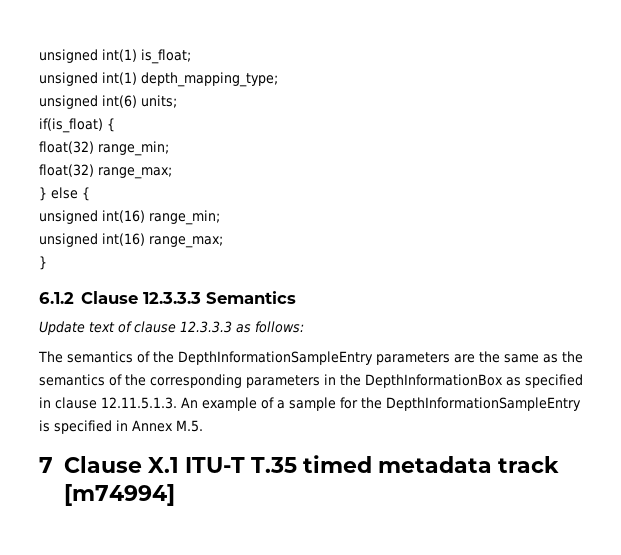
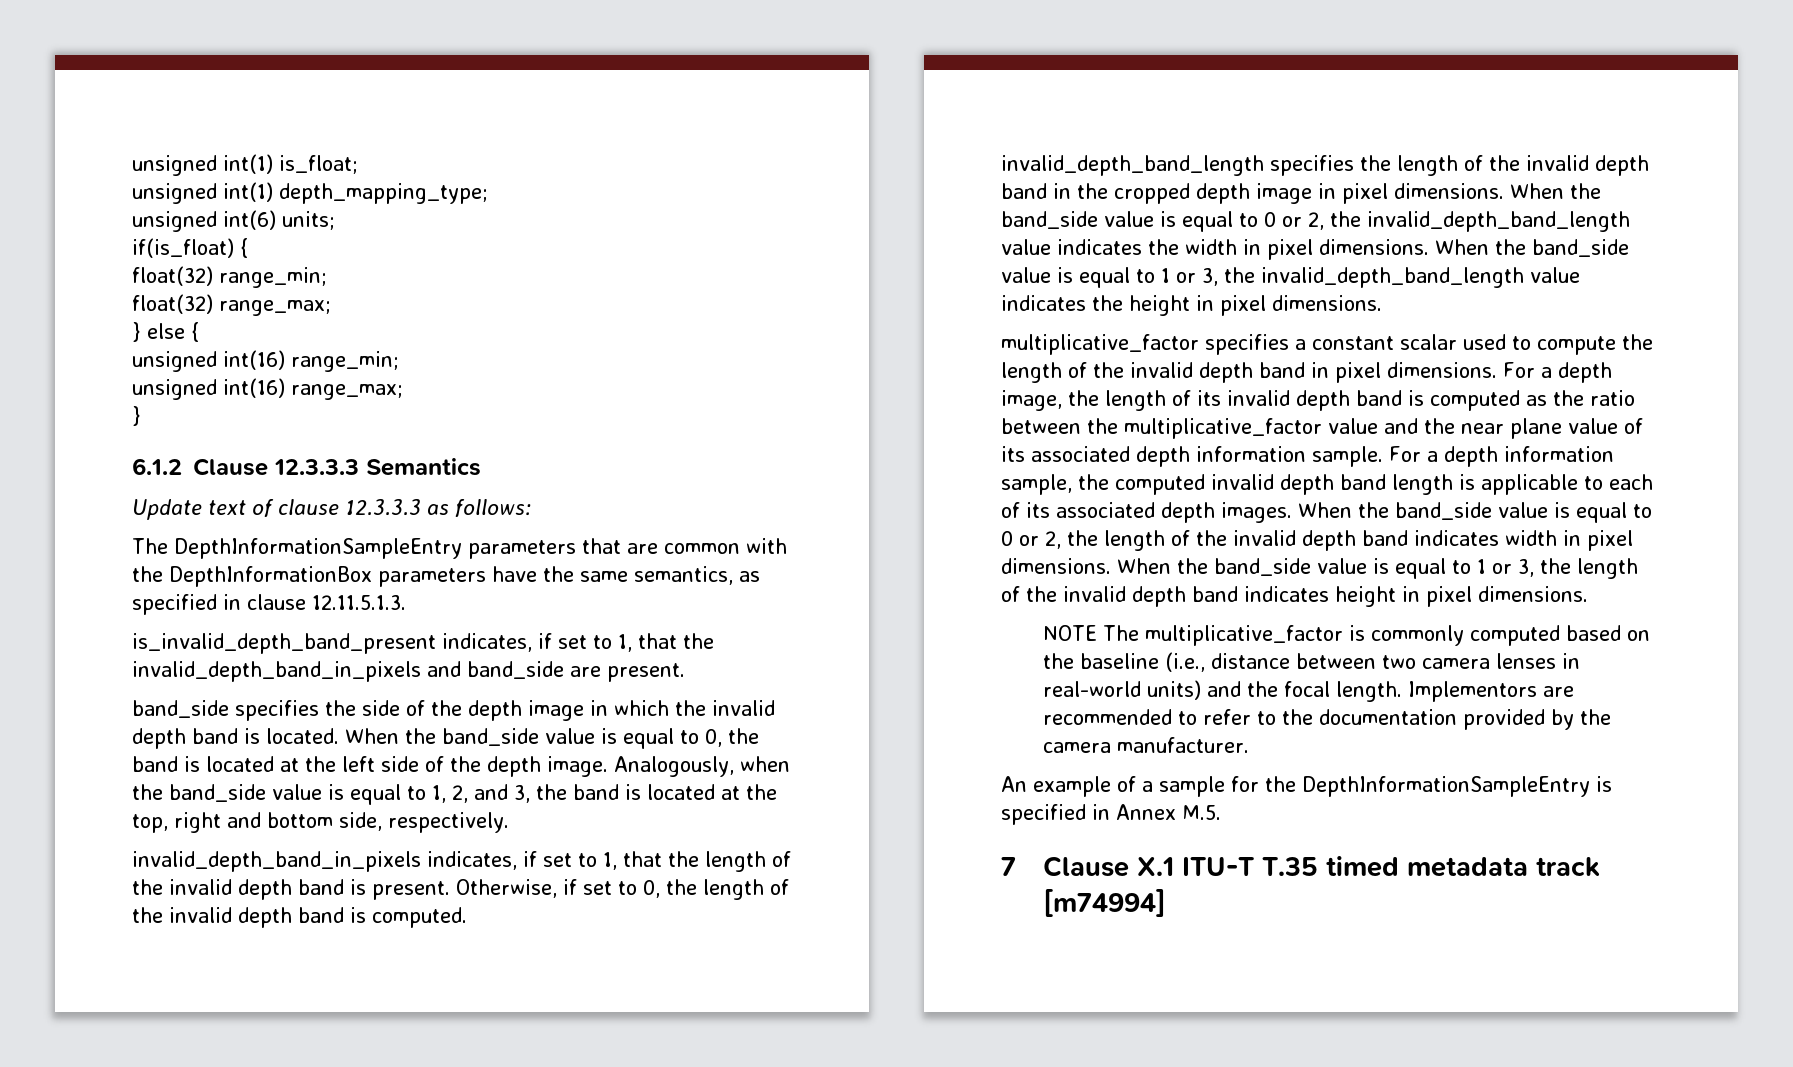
- The semantics of the DepthInformationSampleEntry parameters are the same as the semantics of the corresponding parameters in the DepthInformationBox as specified in clause 12.11.5.1.3. An example of a sample for the DepthInformationSampleEntry is specified in Annex M.5.
+ The DepthInformationSampleEntry parameters that are common with the DepthInformationBox parameters have the same semantics, as specified in clause 12.11.5.1.3.
+ is_invalid_depth_band_present indicates, if set to 1, that the invalid_depth_band_in_pixels and band_side are present.
+ band_side specifies the side of the depth image in which the invalid depth band is located. When the band_side value is equal to 0, the band is located at the left side of the depth image. Analogously, when the band_side value is equal to 1, 2, and 3, the band is located at the top, right and bottom side, respectively.
+ invalid_depth_band_in_pixels indicates, if set to 1, that the length of the invalid depth band is present. Otherwise, if set to 0, the length of the invalid depth band is computed.
+ invalid_depth_band_length specifies the length of the invalid depth band in the cropped depth image in pixel dimensions. When the band_side value is equal to 0 or 2, the invalid_depth_band_length value indicates the width in pixel dimensions. When the band_side value is equal to 1 or 3, the invalid_depth_band_length value indicates the height in pixel dimensions.
+ multiplicative_factor specifies a constant scalar used to compute the length of the invalid depth band in pixel dimensions. For a depth image, the length of its invalid depth band is computed as the ratio between the multiplicative_factor value and the near plane value of its associated depth information sample. For a depth information sample, the computed invalid depth band length is applicable to each of its associated depth images. When the band_side value is equal to 0 or 2, the length of the invalid depth band indicates width in pixel dimensions. When the band_side value is equal to 1 or 3, the length of the invalid depth band indicates height in pixel dimensions.
+ NOTE The multiplicative_factor is commonly computed based on the baseline (i.e., distance between two camera lenses in real-world units) and the focal length. Implementors are recommended to refer to the documentation provided by the camera manufacturer.
+ An example of a sample for the DepthInformationSampleEntry is specified in Annex M.5.

